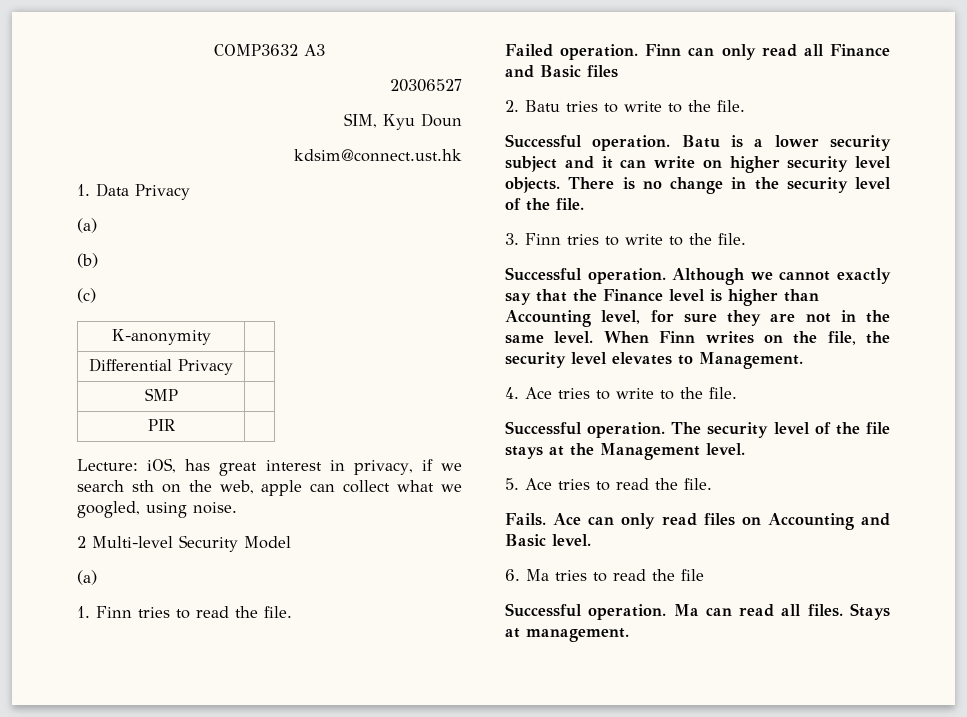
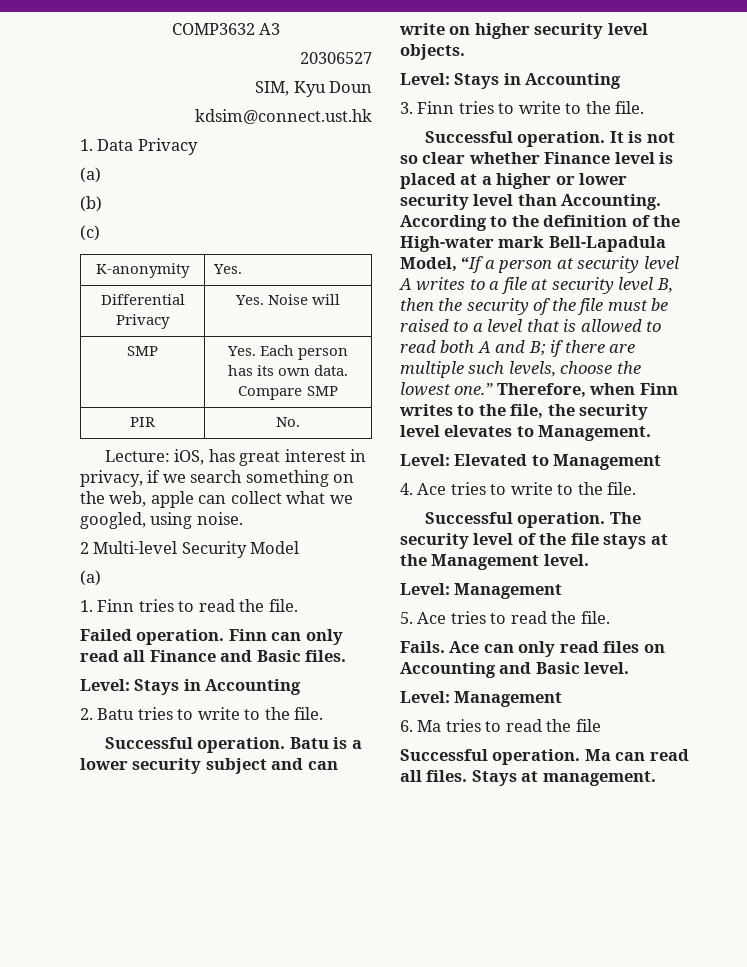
- K-anonymity |
+ K-anonymity | Yes.
- Differential Privacy |
- SMP |
+ Differential Privacy | Yes. Noise will
+ SMP | Yes. Each person has its own data. Compare SMP
- PIR |
+ PIR | No.
- Lecture: iOS, has great interest in privacy, if we search sth on the web, apple can collect what we googled, using noise.
+ Lecture: iOS, has great interest in privacy, if we search something on the web, apple can collect what we googled, using noise.
- Finn can only read all Finance and Basic files
+ Finn can only read all Finance and Basic files.
+ Level: Stays in Accounting
- Batu is a lower security subject and it can write on higher security level objects. There is no change in the security level of the file.
+ Batu is a lower security subject and can write on higher security level objects.
+ Level: Stays in Accounting
- Although we cannot exactly say that the Finance level is higher than Accounting level, for sure they are not in the same level. When Finn writes on the file, the security level elevates to Management.
+ It is not so clear whether Finance level is placed at a higher or lower security level than Accounting. According to the definition of the High-water mark Bell-Lapadula Model, “If a person at security level A writes to a file at security level B, then the security of the file must be raised to a level that is allowed to read both A and B; if there are multiple such levels, choose the lowest one.” Therefore, when Finn writes to the file, the security level elevates to Management.
+ Level: Elevated to Management
  The security level of the file stays at the Management level.
+ Level: Management
  Ace can only read files on Accounting and Basic level.
+ Level: Management

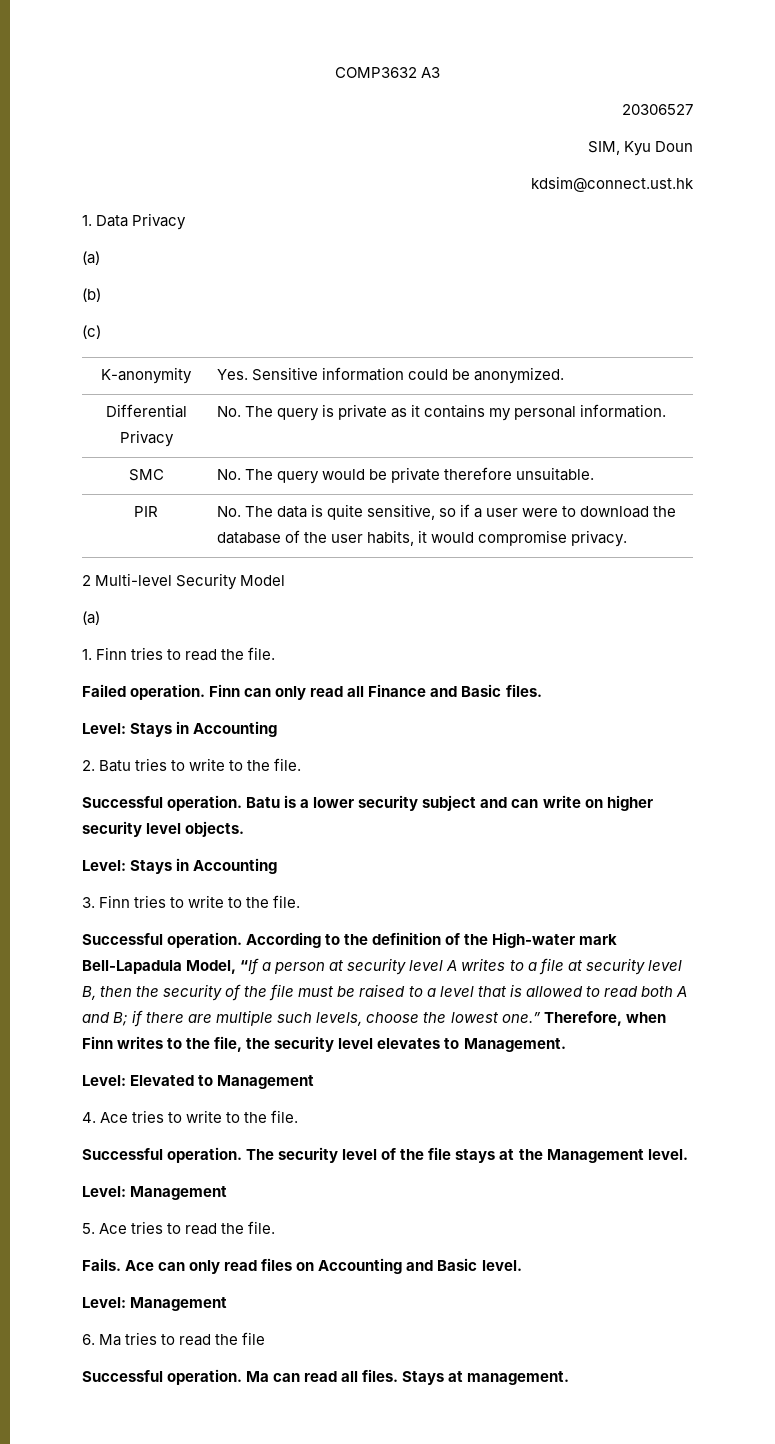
- K-anonymity | Yes.
- Differential Privacy | Yes. Noise will
- SMP | Yes. Each person has its own data. Compare SMP
- PIR | No.
- Lecture: iOS, has great interest in privacy, if we search something on the web, apple can collect what we googled, using noise.
+ K-anonymity | Yes. Sensitive information could be anonymized.
+ Differential Privacy | No. The query is private as it contains my personal information.
+ SMC | No. The query would be private therefore unsuitable.
+ PIR | No. The data is quite sensitive, so if a user were to download the database of the user habits, it would compromise privacy.
- It is not so clear whether Finance level is placed at a higher or lower security level than Accounting.

